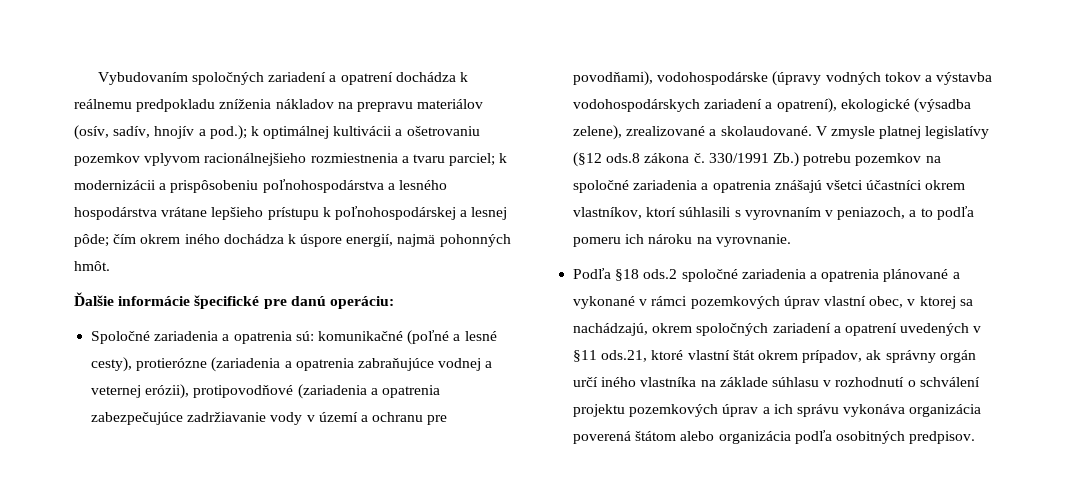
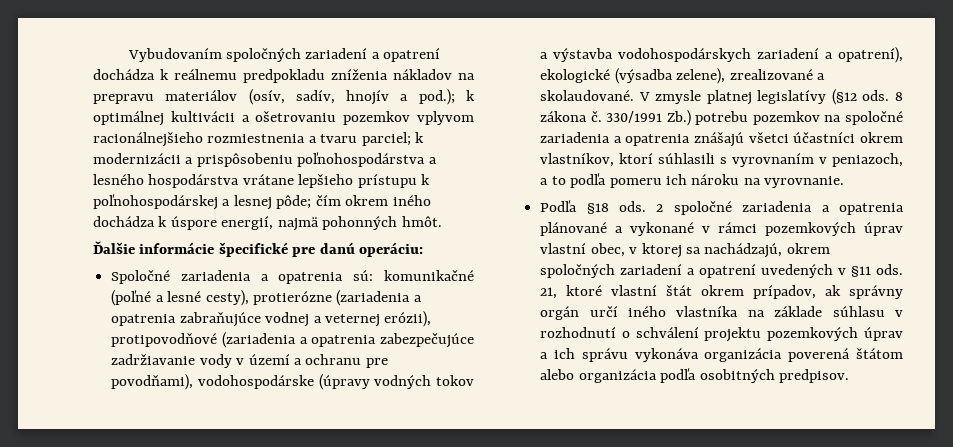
- V zmysle platnej legislatívy (§12 ods.8 zákona č.
+ V zmysle platnej legislatívy (§12 ods. 8 zákona č.
- Podľa §18 ods.2 spoločné zariadenia a opatrenia plánované a vykonané v rámci pozemkových úprav vlastní obec, v ktorej sa nachádzajú, okrem spoločných zariadení a opatrení uvedených v §11 ods.21, ktoré vlastní štát okrem prípadov, ak správny orgán určí iného vlastníka na základe súhlasu v rozhodnutí o schválení projektu pozemkových úprav a ich správu vykonáva organizácia poverená štátom alebo organizácia podľa osobitných predpisov.
+ Podľa §18 ods. 2 spoločné zariadenia a opatrenia plánované a vykonané v rámci pozemkových úprav vlastní obec, v ktorej sa nachádzajú, okrem spoločných zariadení a opatrení uvedených v §11 ods. 21, ktoré vlastní štát okrem prípadov, ak správny orgán určí iného vlastníka na základe súhlasu v rozhodnutí o schválení projektu pozemkových úprav a ich správu vykonáva organizácia poverená štátom alebo organizácia podľa osobitných predpisov.

